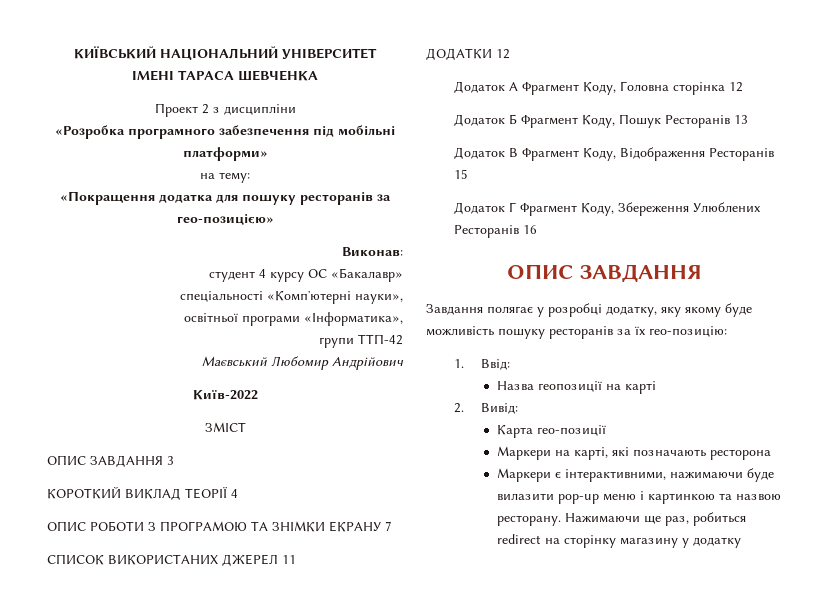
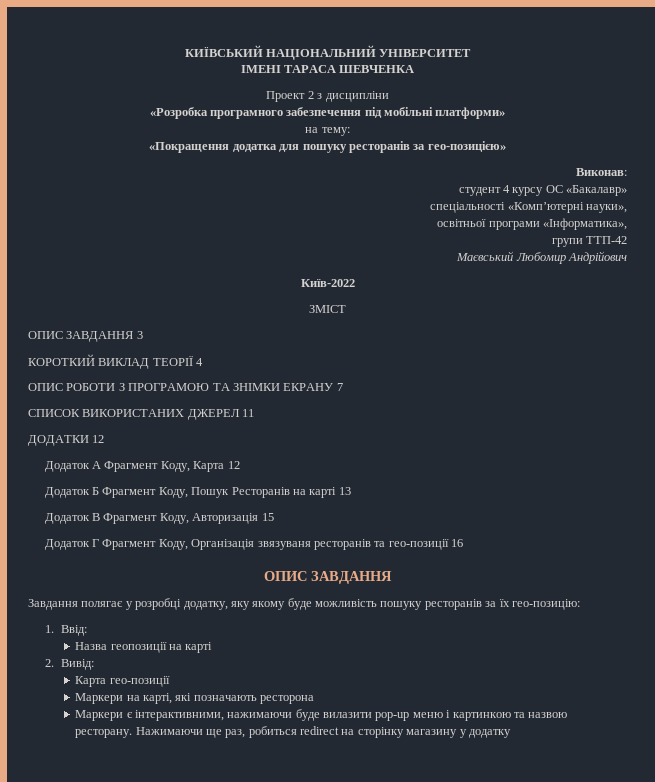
- Додаток А Фрагмент Коду, Головна сторінка 12
+ Додаток А Фрагмент Коду, Карта 12
- Додаток Б Фрагмент Коду, Пошук Ресторанів 13
+ Додаток Б Фрагмент Коду, Пошук Ресторанів на карті 13
- Додаток В Фрагмент Коду, Відображення Ресторанів 15
+ Додаток В Фрагмент Коду, Авторизація 15
- Додаток Г Фрагмент Коду, Збереження Улюблених Ресторанів 16
+ Додаток Г Фрагмент Коду, Організація звязуваня ресторанів та гео-позиції 16

